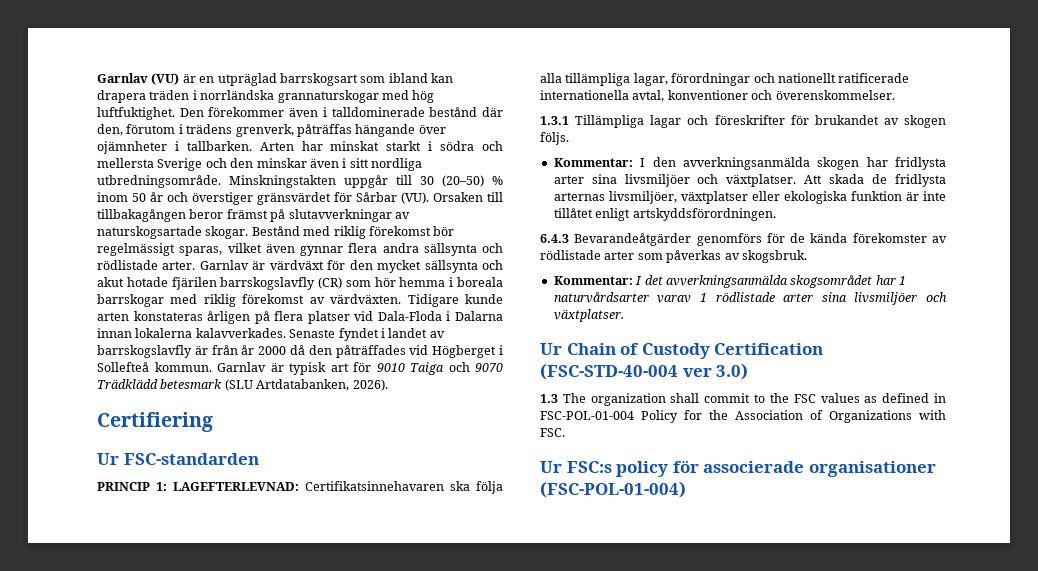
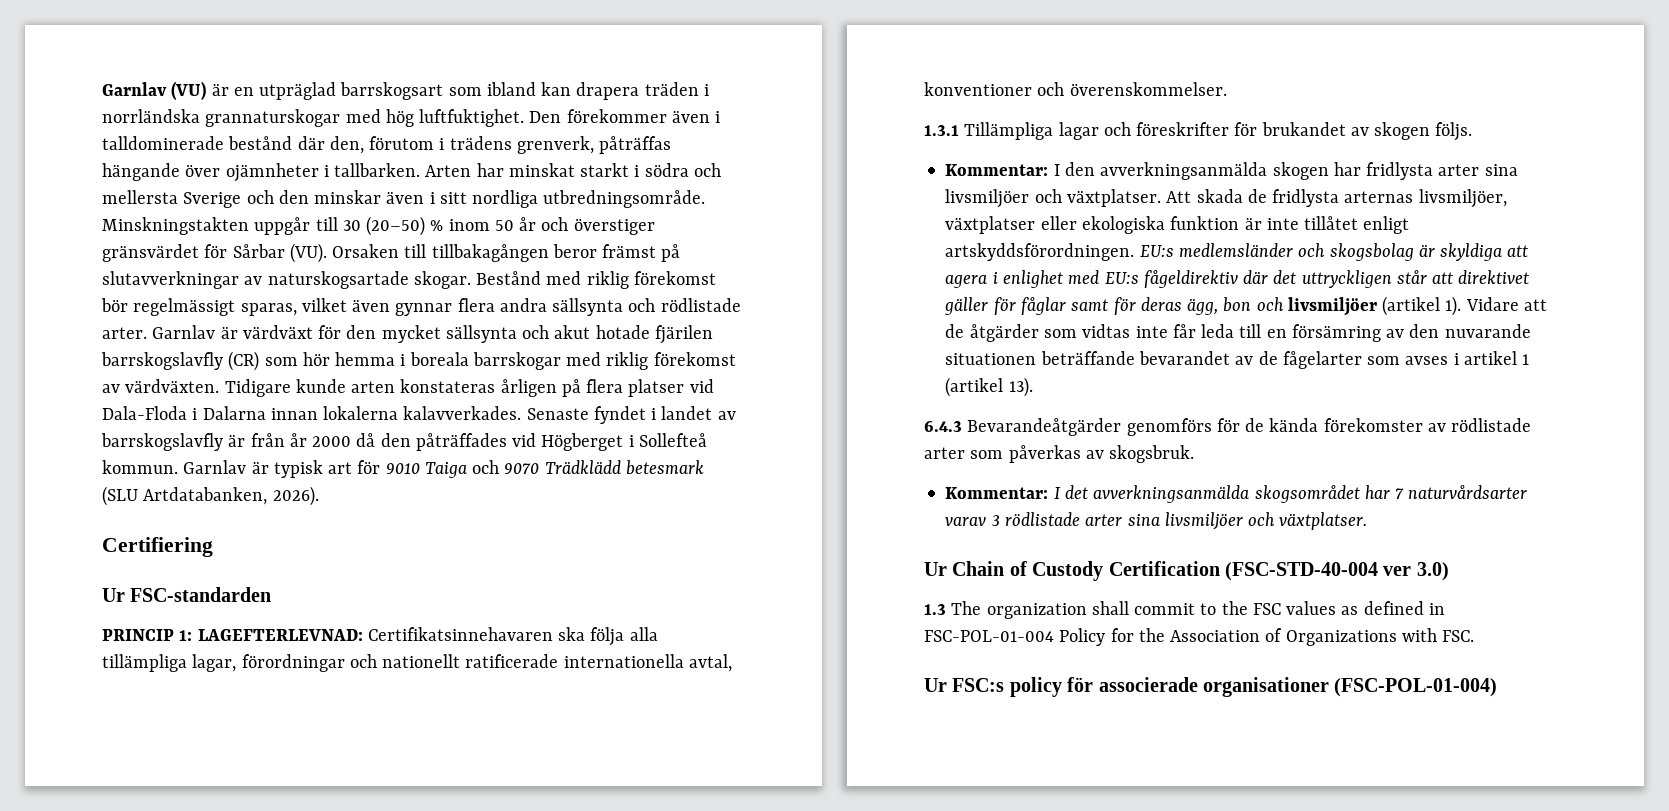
+ EU:s medlemsländer och skogsbolag är skyldiga att agera i enlighet med EU:s fågeldirektiv där det uttryckligen står att direktivet gäller för fåglar samt för deras ägg, bon och livsmiljöer (artikel 1). Vidare att de åtgärder som vidtas inte får leda till en försämring av den nuvarande situationen beträffande bevarandet av de fågelarter som avses i artikel 1 (artikel 13).
- Kommentar: I det avverkningsanmälda skogsområdet har 1 naturvårdsarter varav 1 rödlistade arter sina livsmiljöer och växtplatser.
+ Kommentar: I det avverkningsanmälda skogsområdet har 7 naturvårdsarter varav 3 rödlistade arter sina livsmiljöer och växtplatser.

